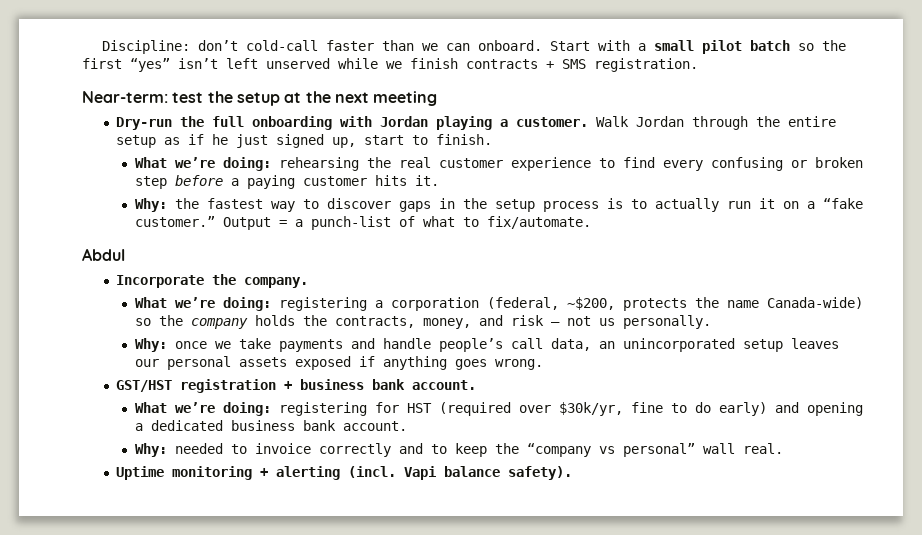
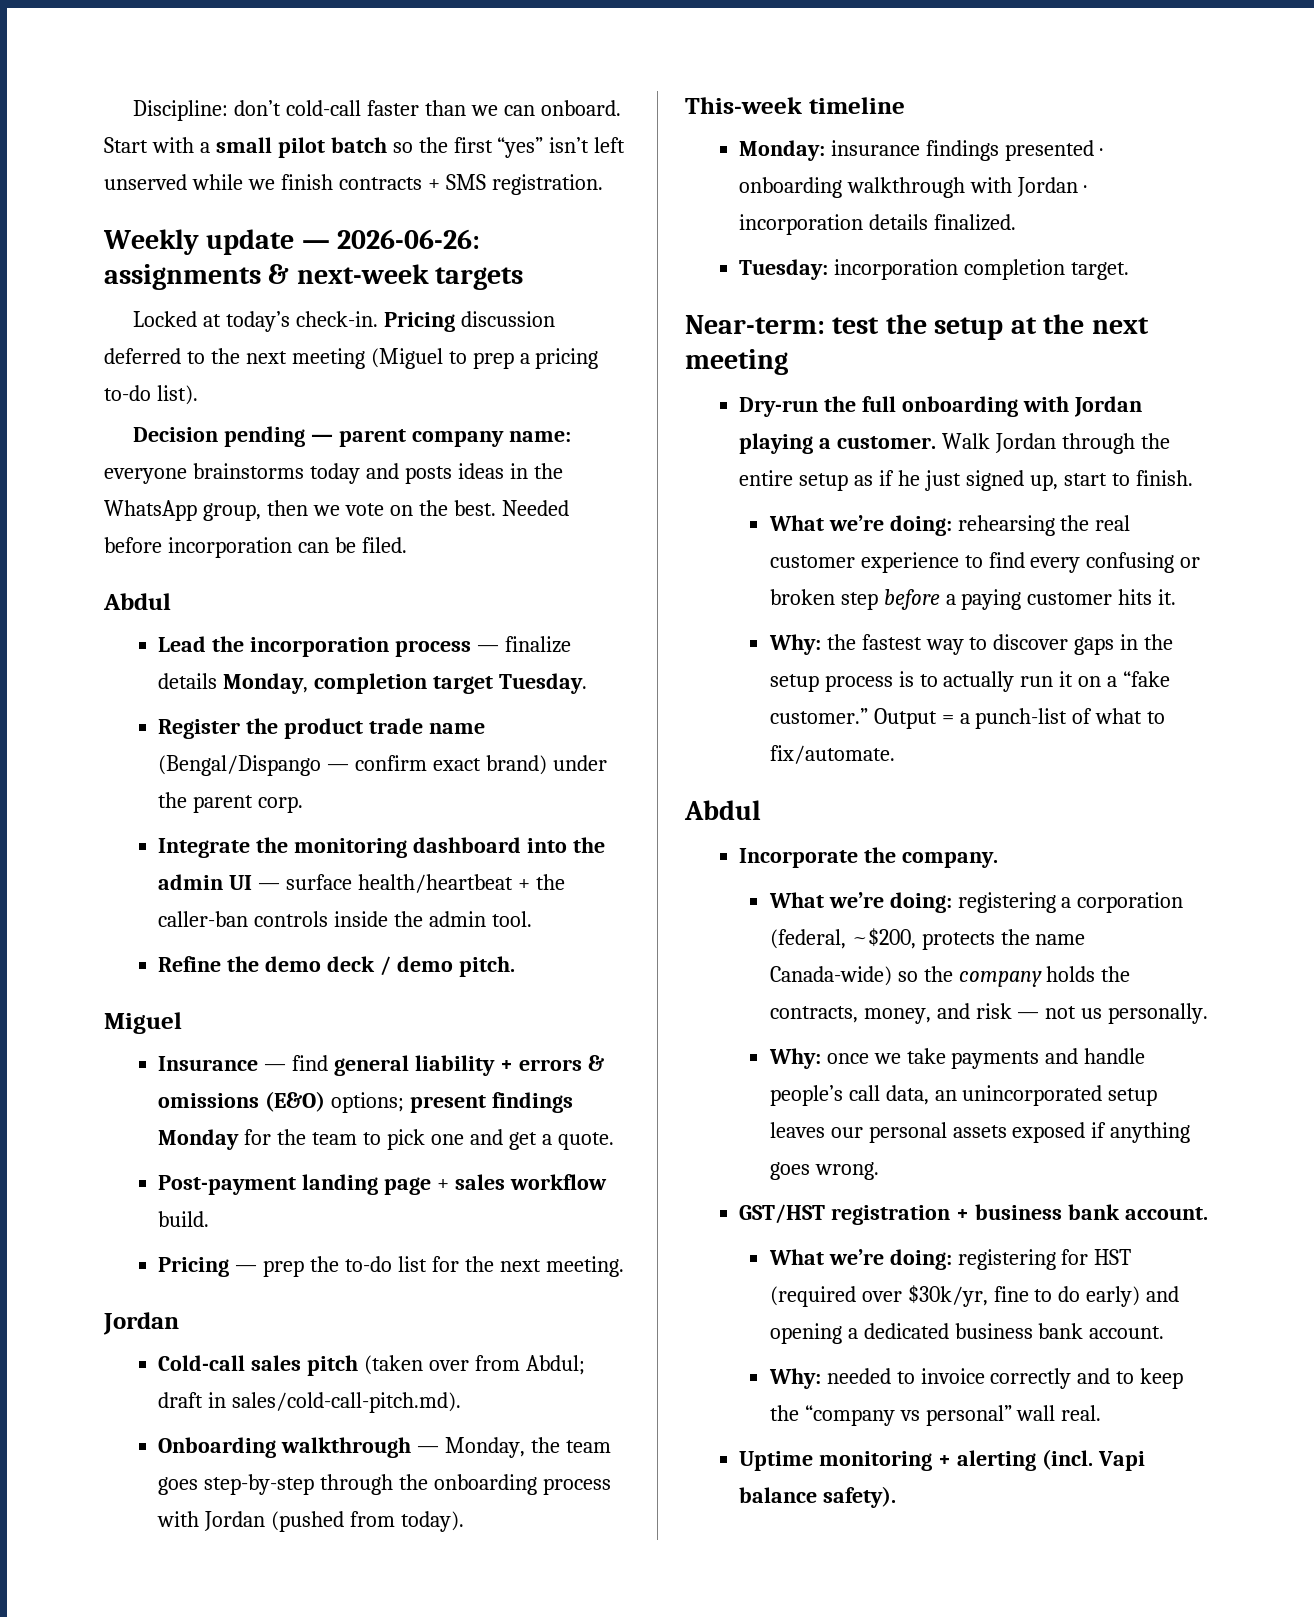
+ Weekly update — 2026-06-26: assignments & next-week targets
+ Locked at today’s check-in. Pricing discussion deferred to the next meeting (Miguel to prep a pricing to-do list).
+ Decision pending — parent company name: everyone brainstorms today and posts ideas in the WhatsApp group, then we vote on the best. Needed before incorporation can be filed.
+ Abdul
+ Lead the incorporation process — finalize details Monday, completion target Tuesday.
+ Register the product trade name (Bengal/Dispango — confirm exact brand) under the parent corp.
+ Integrate the monitoring dashboard into the admin UI — surface health/heartbeat + the caller-ban controls inside the admin tool.
+ Refine the demo deck / demo pitch.
+ Miguel
+ Insurance — find general liability + errors & omissions (E&O) options; present findings Monday for the team to pick one and get a quote.
+ Post-payment landing page + sales workflow build.
+ Pricing — prep the to-do list for the next meeting.
+ Jordan
+ Cold-call sales pitch (taken over from Abdul; draft in sales/cold-call-pitch.md).
+ Onboarding walkthrough — Monday, the team goes step-by-step through the onboarding process with Jordan (pushed from today).
+ This-week timeline
+ Monday: insurance findings presented · onboarding walkthrough with Jordan · incorporation details finalized.
+ Tuesday: incorporation completion target.

